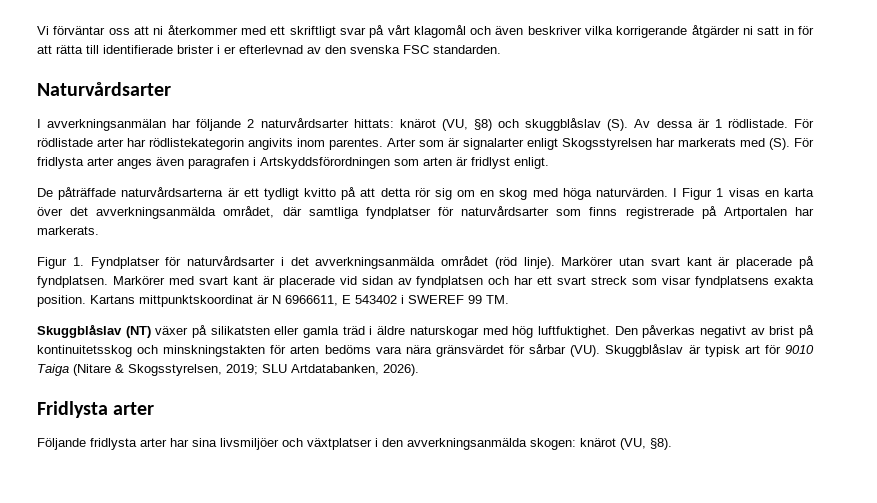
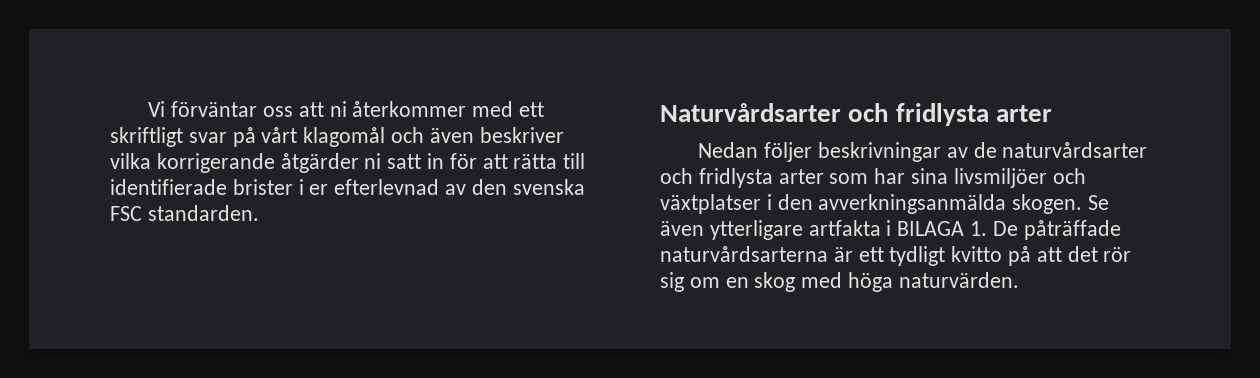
- Naturvårdsarter
- I avverkningsanmälan har följande 2 naturvårdsarter hittats: knärot (VU, §8) och skuggblåslav (S). Av dessa är 1 rödlistade. För rödlistade arter har rödlistekategorin angivits inom parentes. Arter som är signalarter enligt Skogsstyrelsen har markerats med (S). För fridlysta arter anges även paragrafen i Artskyddsförordningen som arten är fridlyst enligt.
- De påträffade naturvårdsarterna är ett tydligt kvitto på att detta rör sig om en skog med höga naturvärden. I Figur 1 visas en karta över det avverkningsanmälda området, där samtliga fyndplatser för naturvårdsarter som finns registrerade på Artportalen har markerats.
- Figur 1. Fyndplatser för naturvårdsarter i det avverkningsanmälda området (röd linje). Markörer utan svart kant är placerade på fyndplatsen. Markörer med svart kant är placerade vid sidan av fyndplatsen och har ett svart streck som visar fyndplatsens exakta position. Kartans mittpunktskoordinat är N 6966611, E 543402 i SWEREF 99 TM.
- Skuggblåslav (NT) växer på silikatsten eller gamla träd i äldre naturskogar med hög luftfuktighet. Den påverkas negativt av brist på kontinuitetsskog och minskningstakten för arten bedöms vara nära gränsvärdet för sårbar (VU). Skuggblåslav är typisk art för 9010 Taiga (Nitare & Skogsstyrelsen, 2019; SLU Artdatabanken, 2026).
- Fridlysta arter
- Följande fridlysta arter har sina livsmiljöer och växtplatser i den avverkningsanmälda skogen: knärot (VU, §8).
+ Naturvårdsarter och fridlysta arter
+ Nedan följer beskrivningar av de naturvårdsarter och fridlysta arter som har sina livsmiljöer och växtplatser i den avverkningsanmälda skogen. Se även ytterligare artfakta i BILAGA 1. De påträffade naturvårdsarterna är ett tydligt kvitto på att det rör sig om en skog med höga naturvärden.

